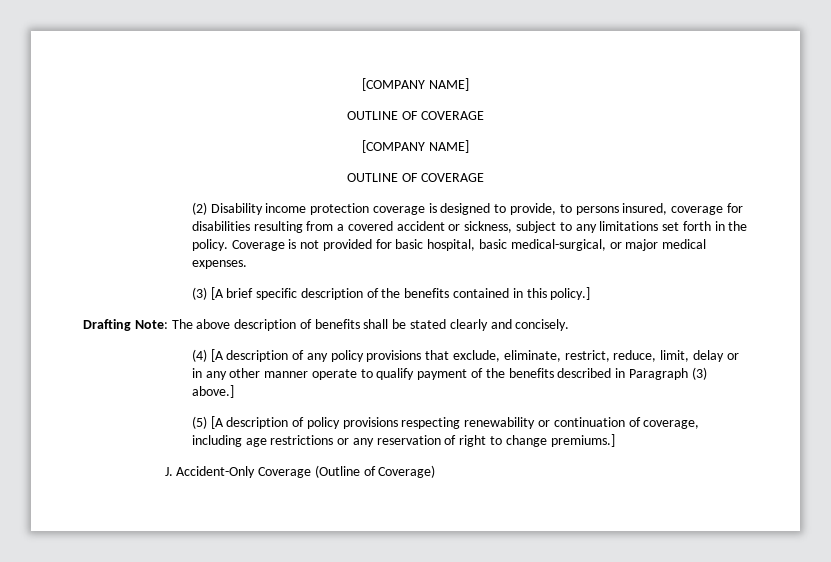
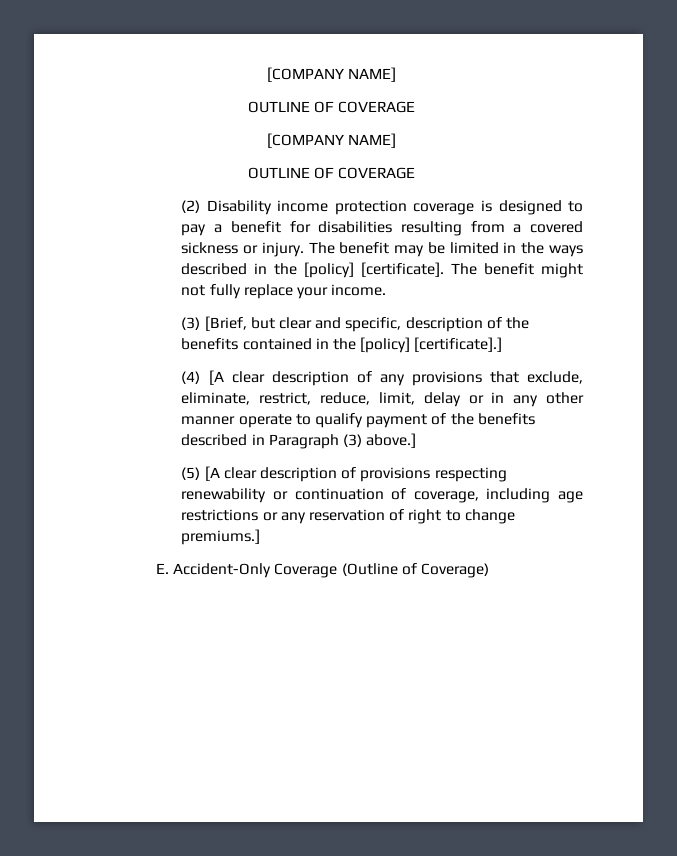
- (2) Disability income protection coverage is designed to provide, to persons insured, coverage for disabilities resulting from a covered accident or sickness, subject to any limitations set forth in the policy. Coverage is not provided for basic hospital, basic medical-surgical, or major medical expenses.
- (3) [A brief specific description of the benefits contained in this policy.]
- Drafting Note: The above description of benefits shall be stated clearly and concisely.
+ (2) Disability income protection coverage is designed to pay a benefit for disabilities resulting from a covered sickness or injury. The benefit may be limited in the ways described in the [policy] [certificate]. The benefit might not fully replace your income.
+ (3) [Brief, but clear and specific, description of the benefits contained in the [policy] [certificate].]
- (4) [A description of any policy provisions that exclude, eliminate, restrict, reduce, limit, delay or in any other manner operate to qualify payment of the benefits described in Paragraph (3) above.]
+ (4) [A clear description of any provisions that exclude, eliminate, restrict, reduce, limit, delay or in any other manner operate to qualify payment of the benefits described in Paragraph (3) above.]
- (5) [A description of policy provisions respecting renewability or continuation of coverage, including age restrictions or any reservation of right to change premiums.]
+ (5) [A clear description of provisions respecting renewability or continuation of coverage, including age restrictions or any reservation of right to change premiums.]
- J. Accident-Only Coverage (Outline of Coverage)
+ E. Accident-Only Coverage (Outline of Coverage)

